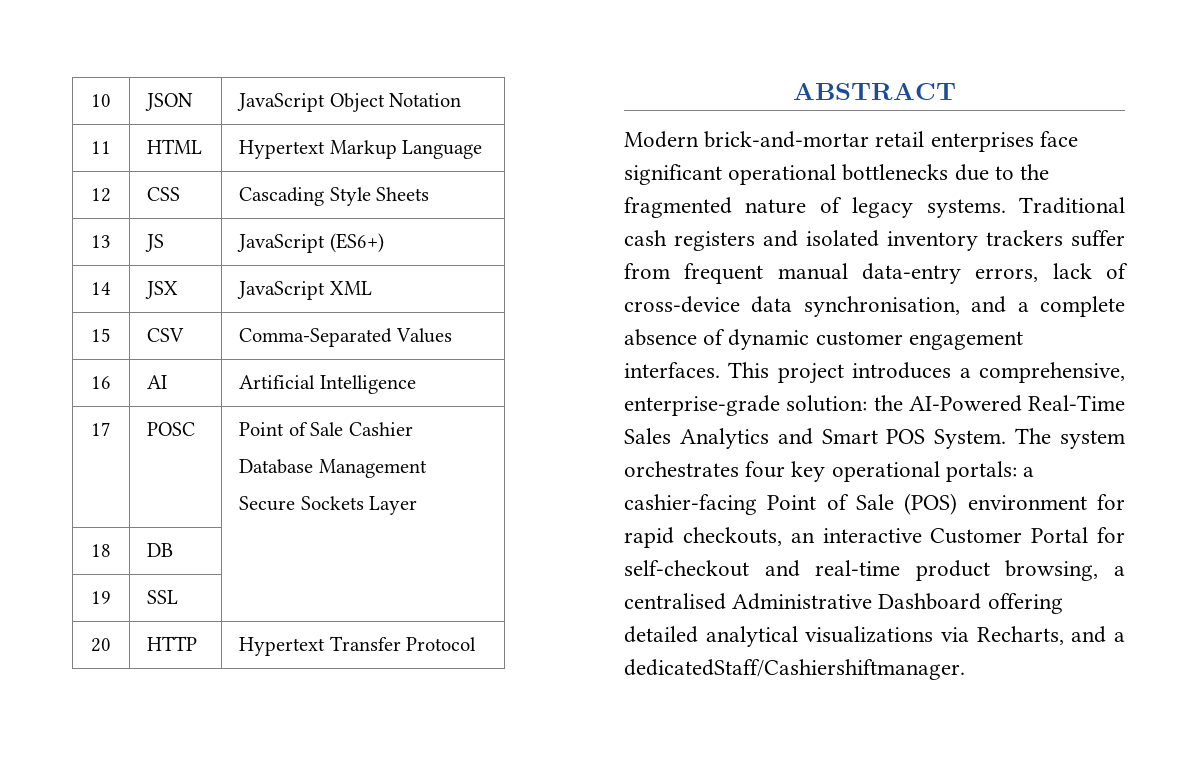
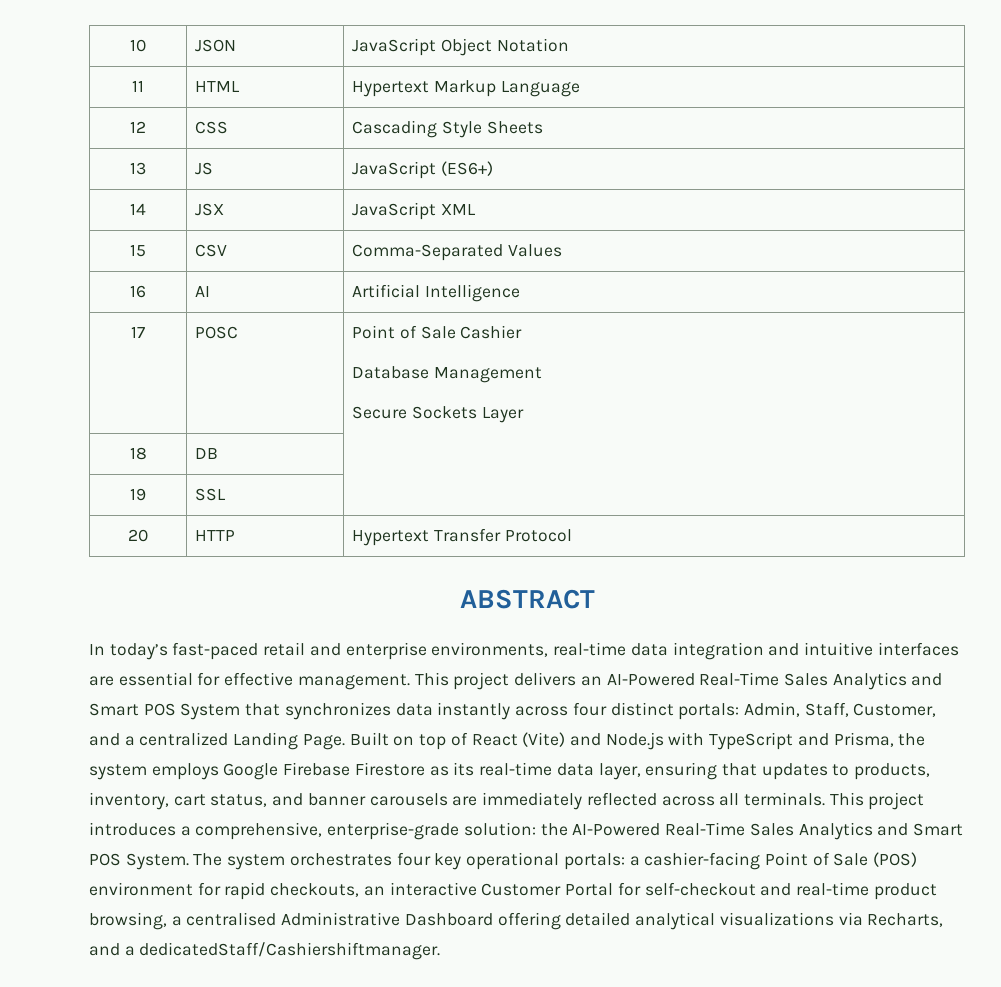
- Modern brick-and-mortar retail enterprises face significant operational bottlenecks due to the fragmented nature of legacy systems. Traditional cash registers and isolated inventory trackers suffer from frequent manual data-entry errors, lack of cross-device data synchronisation, and a complete absence of dynamic customer engagement interfaces.
+ In today’s fast-paced retail and enterprise environments, real-time data integration and intuitive interfaces are essential for effective management. This project delivers an AI-Powered Real-Time Sales Analytics and Smart POS System that synchronizes data instantly across four distinct portals: Admin, Staff, Customer, and a centralized Landing Page. Built on top of React (Vite) and Node.js with TypeScript and Prisma, the system employs Google Firebase Firestore as its real-time data layer, ensuring that updates to products, inventory, cart status, and banner carousels are immediately reflected across all terminals.

